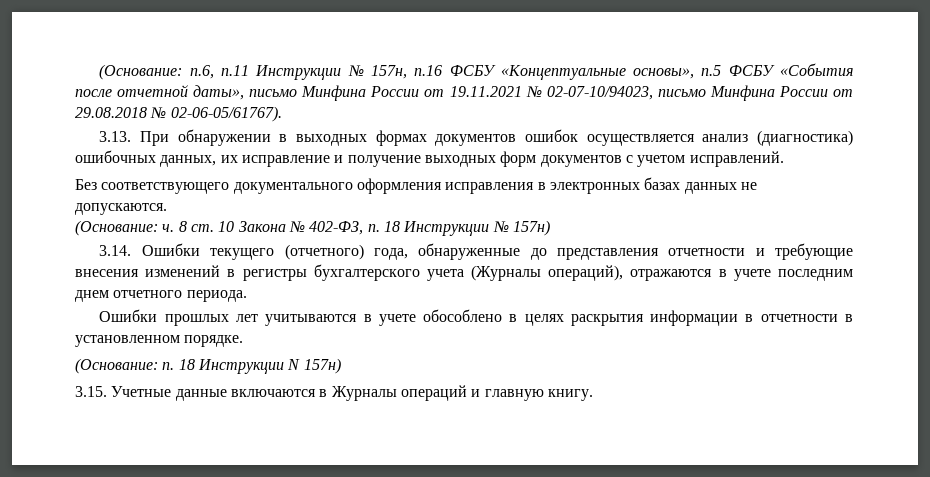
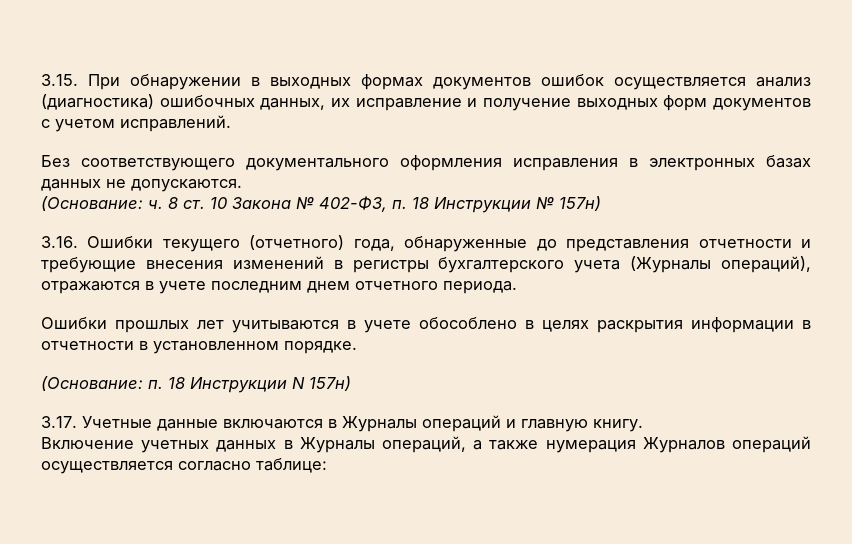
- (Основание: п.6, п.11 Инструкции № 157н, п.16 ФСБУ «Концептуальные основы», п.5 ФСБУ «События после отчетной даты», письмо Минфина России от 19.11.2021 № 02-07-10/94023, письмо Минфина России от 29.08.2018 № 02-06-05/61767).
- 3.13. При обнаружении в выходных формах документов ошибок осуществляется анализ (диагностика) ошибочных данных, их исправление и получение выходных форм документов с учетом исправлений.
+ 3.15. При обнаружении в выходных формах документов ошибок осуществляется анализ (диагностика) ошибочных данных, их исправление и получение выходных форм документов с учетом исправлений.
- 3.14. Ошибки текущего (отчетного) года, обнаруженные до представления отчетности и требующие внесения изменений в регистры бухгалтерского учета (Журналы операций), отражаются в учете последним днем отчетного периода.
+ 3.16. Ошибки текущего (отчетного) года, обнаруженные до представления отчетности и требующие внесения изменений в регистры бухгалтерского учета (Журналы операций), отражаются в учете последним днем отчетного периода.
- 3.15. Учетные данные включаются в Журналы операций и главную книгу.
+ 3.17. Учетные данные включаются в Журналы операций и главную книгу.
+ Включение учетных данных в Журналы операций, а также нумерация Журналов операций осуществляется согласно таблице:

